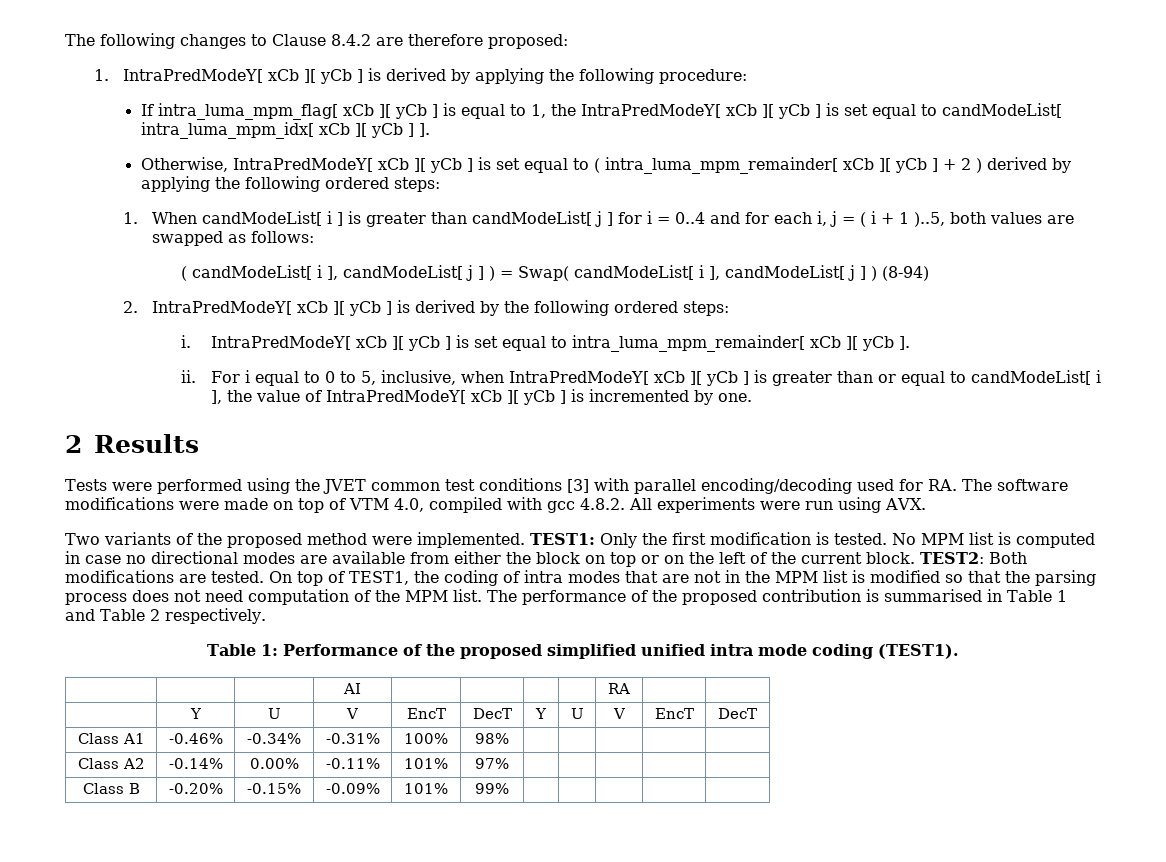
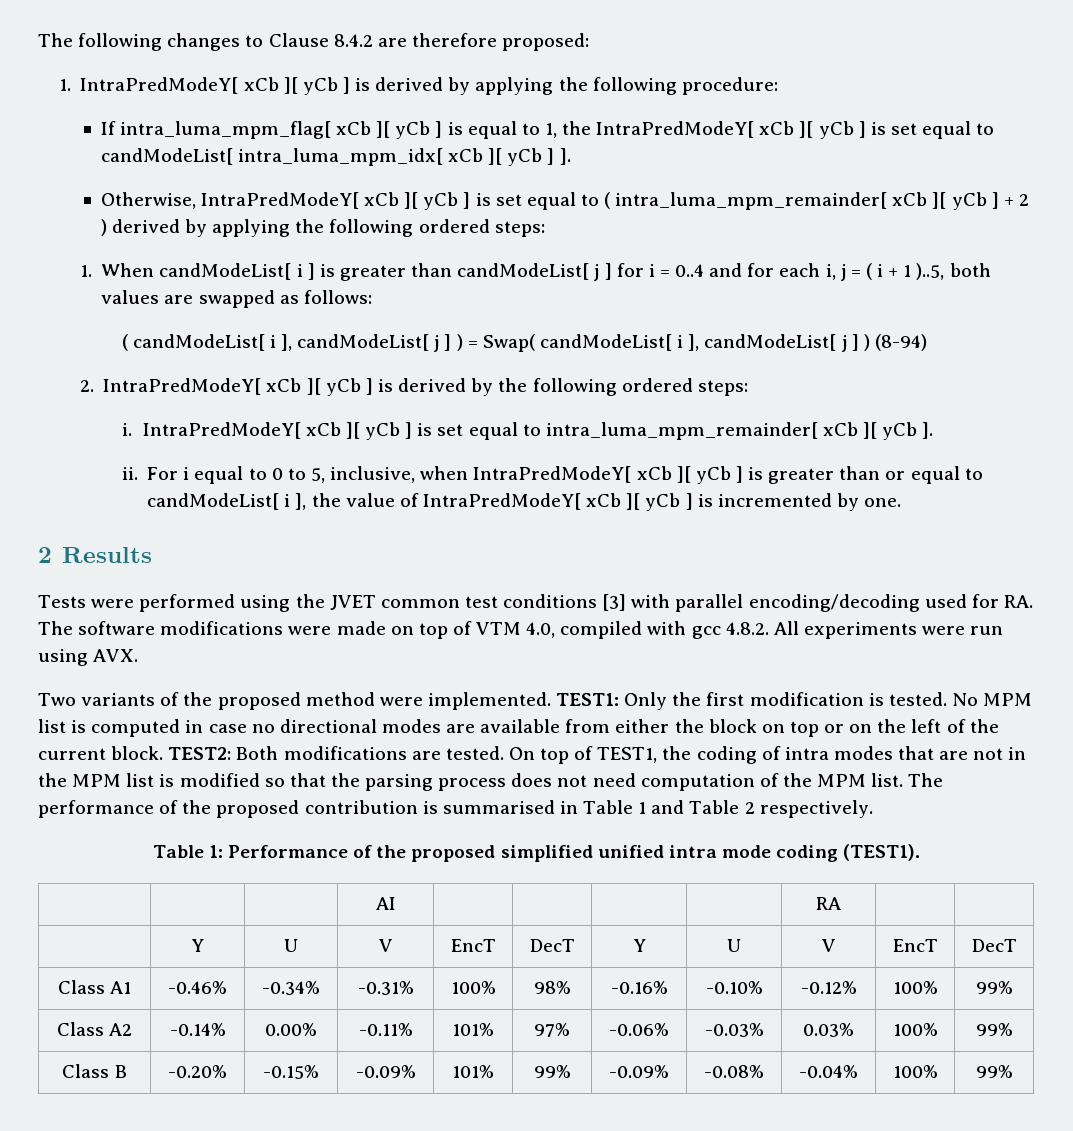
- Class A1 | -0.46% | -0.34% | -0.31% | 100% | 98% | | | | |
+ Class A1 | -0.46% | -0.34% | -0.31% | 100% | 98% | -0.16% | -0.10% | -0.12% | 100% | 99%
- Class A2 | -0.14% | 0.00% | -0.11% | 101% | 97% | | | | |
+ Class A2 | -0.14% | 0.00% | -0.11% | 101% | 97% | -0.06% | -0.03% | 0.03% | 100% | 99%
- Class B | -0.20% | -0.15% | -0.09% | 101% | 99% | | | | |
+ Class B | -0.20% | -0.15% | -0.09% | 101% | 99% | -0.09% | -0.08% | -0.04% | 100% | 99%

